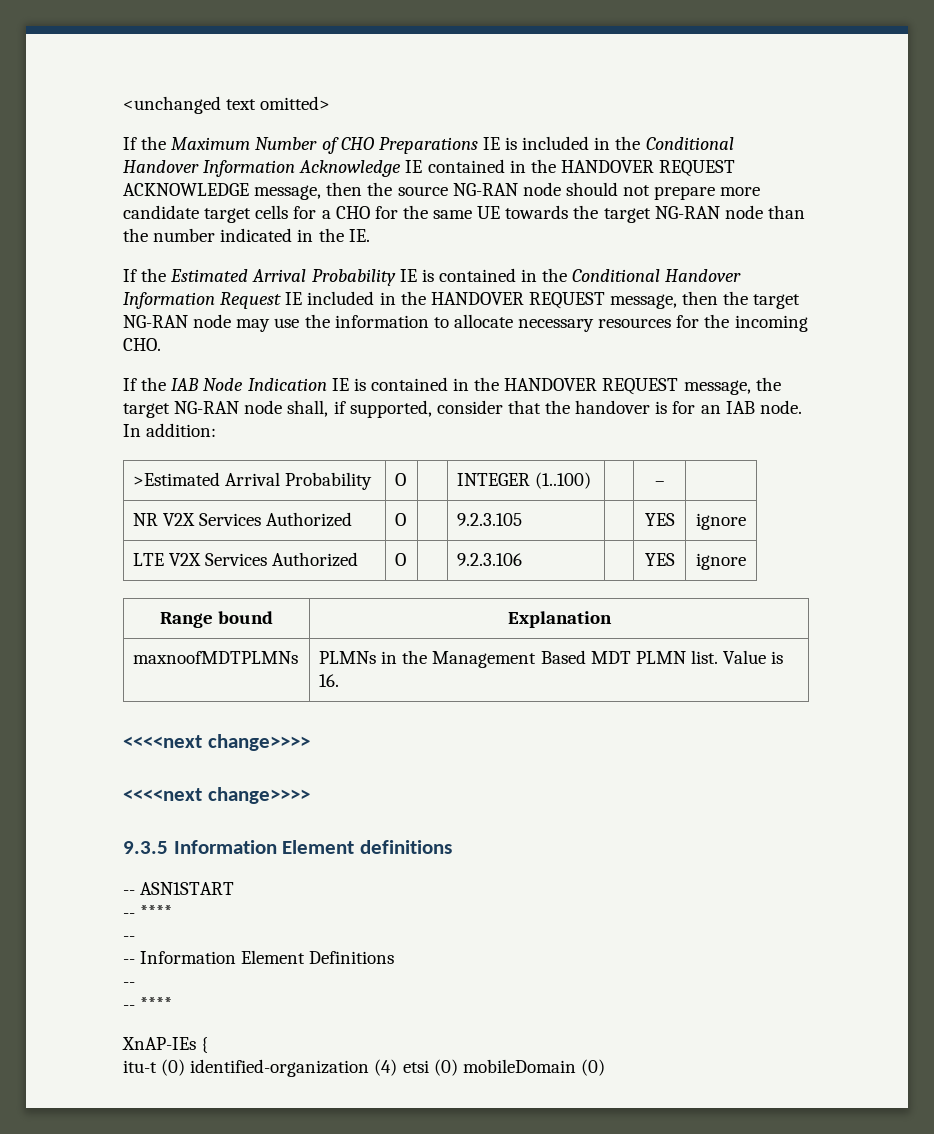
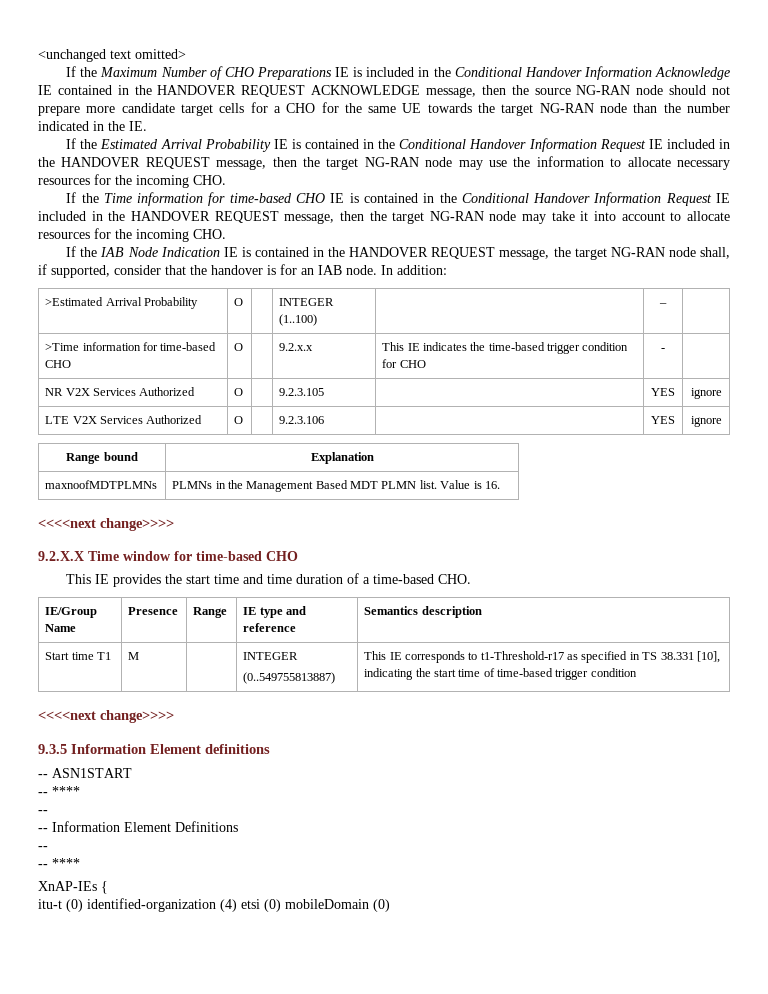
+ If the Time information for time-based CHO IE is contained in the Conditional Handover Information Request IE included in the HANDOVER REQUEST message, then the target NG-RAN node may take it into account to allocate resources for the incoming CHO.
+ >Time information for time-based CHO | O | | 9.2.x.x | This IE indicates the time-based trigger condition for CHO | - |
+ 9.2.X.X Time window for time-based CHO
+ This IE provides the start time and time duration of a time-based CHO.
+ IE/Group Name | Presence | Range | IE type and reference | Semantics description
+ Start time T1 | M | | INTEGER
+ (0..549755813887) | This IE corresponds to t1-Threshold-r17 as specified in TS 38.331 [10], indicating the start time of time-based trigger condition

